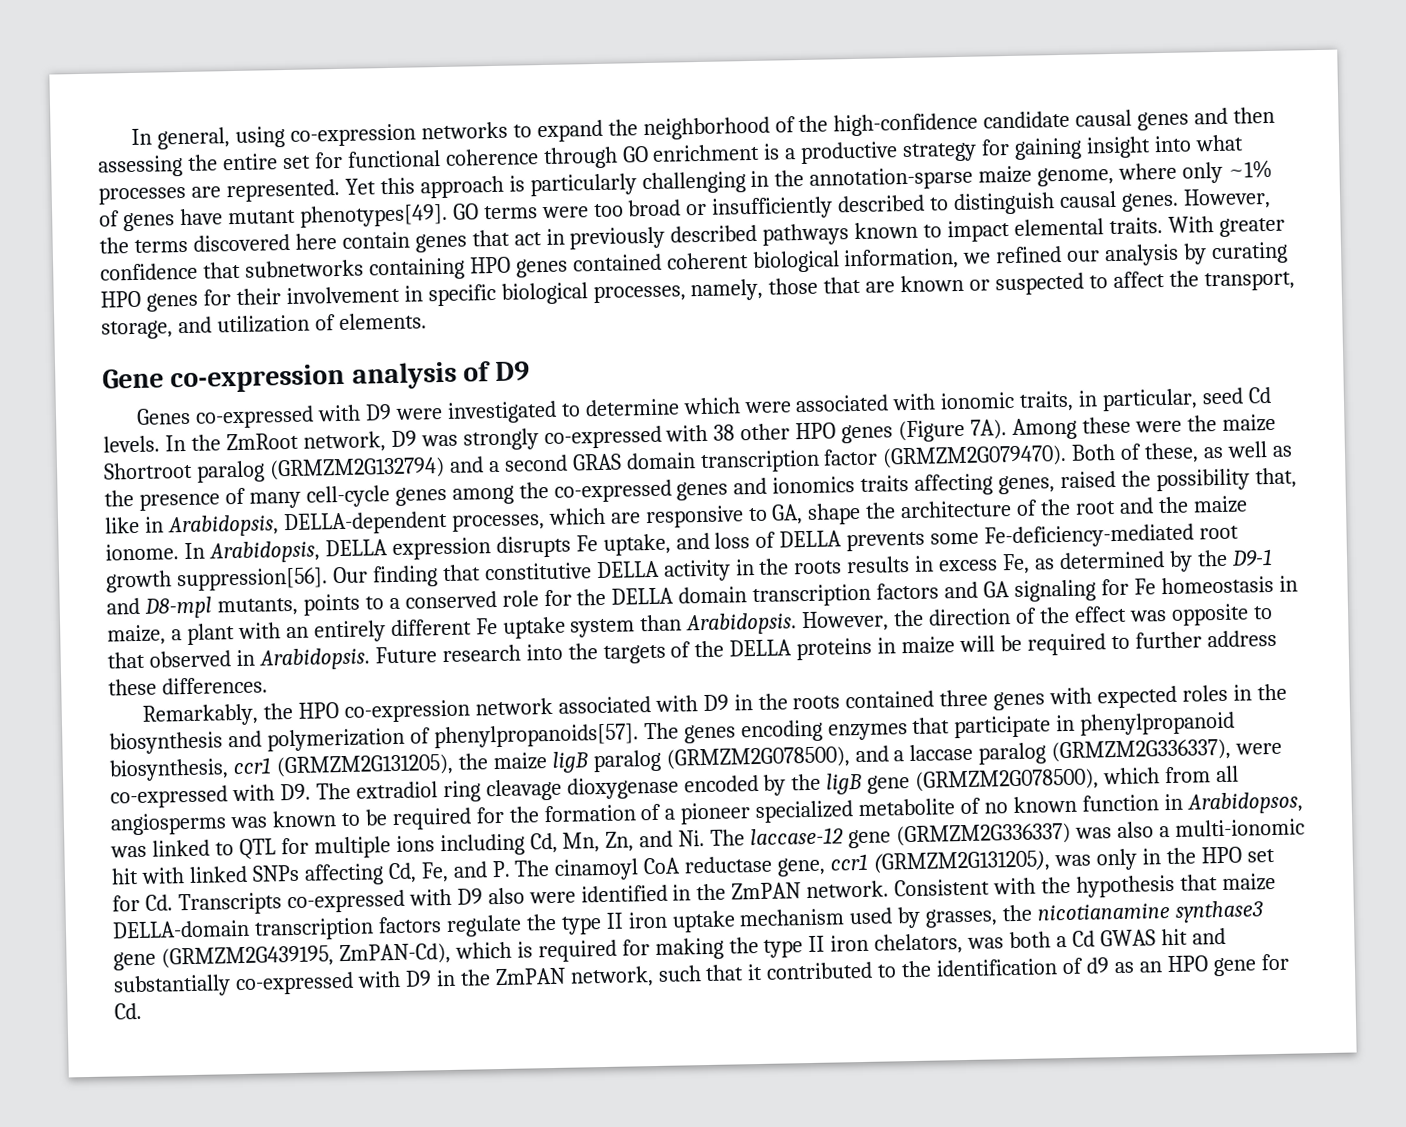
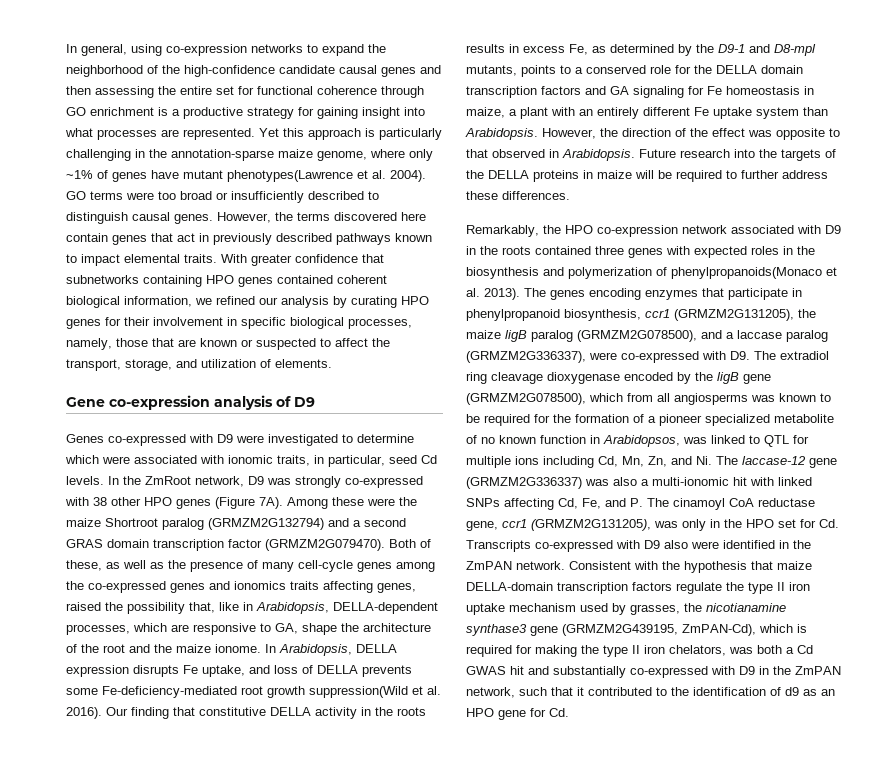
- Yet this approach is particularly challenging in the annotation-sparse maize genome, where only ~1% of genes have mutant phenotypes[49].
+ Yet this approach is particularly challenging in the annotation-sparse maize genome, where only ~1% of genes have mutant phenotypes(Lawrence et al. 2004).
- In Arabidopsis, DELLA expression disrupts Fe uptake, and loss of DELLA prevents some Fe-deficiency-mediated root growth suppression[56].
+ In Arabidopsis, DELLA expression disrupts Fe uptake, and loss of DELLA prevents some Fe-deficiency-mediated root growth suppression(Wild et al. 2016).
- Remarkably, the HPO co-expression network associated with D9 in the roots contained three genes with expected roles in the biosynthesis and polymerization of phenylpropanoids[57].
+ Remarkably, the HPO co-expression network associated with D9 in the roots contained three genes with expected roles in the biosynthesis and polymerization of phenylpropanoids(Monaco et al. 2013).

